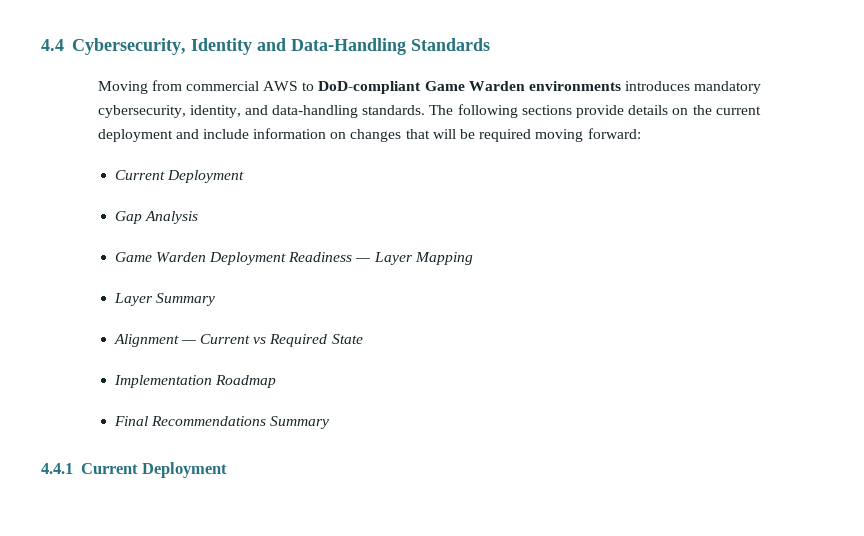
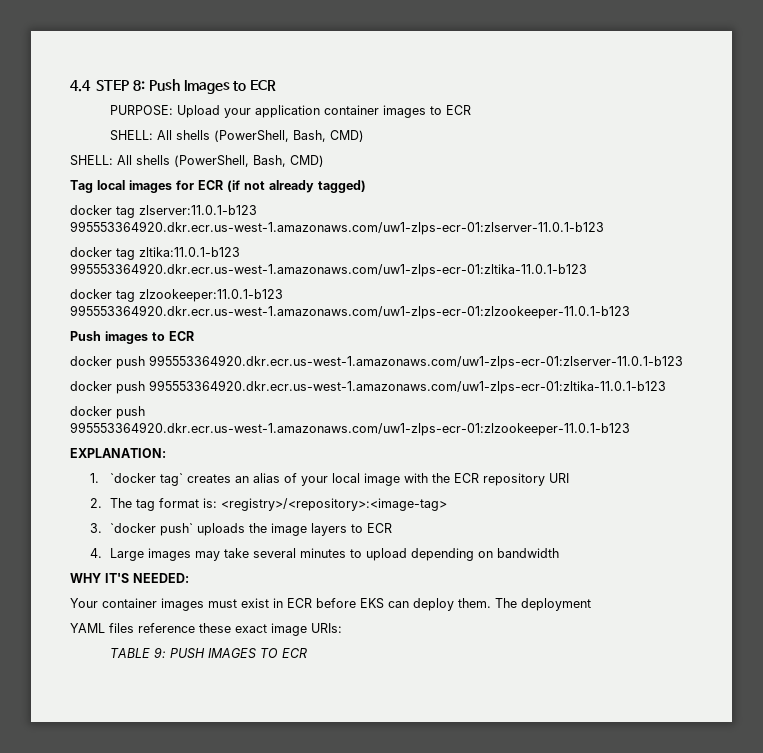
- 4.4 Cybersecurity, Identity and Data-Handling Standards
- Moving from commercial AWS to DoD-compliant Game Warden environments introduces mandatory cybersecurity, identity, and data-handling standards. The following sections provide details on the current deployment and include information on changes that will be required moving forward:
- Current Deployment
- Gap Analysis
- Game Warden Deployment Readiness — Layer Mapping
- Layer Summary
- Alignment — Current vs Required State
- Implementation Roadmap
- Final Recommendations Summary
- 4.4.1 Current Deployment
+ 4.4 STEP 8: Push Images to ECR
+ PURPOSE: Upload your application container images to ECR
+ SHELL: All shells (PowerShell, Bash, CMD)
+ SHELL: All shells (PowerShell, Bash, CMD)
+ Tag local images for ECR (if not already tagged)
+ docker tag zlserver:11.0.1-b123 995553364920.dkr.ecr.us-west-1.amazonaws.com/uw1-zlps-ecr-01:zlserver-11.0.1-b123
+ docker tag zltika:11.0.1-b123 995553364920.dkr.ecr.us-west-1.amazonaws.com/uw1-zlps-ecr-01:zltika-11.0.1-b123
+ docker tag zlzookeeper:11.0.1-b123 995553364920.dkr.ecr.us-west-1.amazonaws.com/uw1-zlps-ecr-01:zlzookeeper-11.0.1-b123
+ Push images to ECR
+ docker push 995553364920.dkr.ecr.us-west-1.amazonaws.com/uw1-zlps-ecr-01:zlserver-11.0.1-b123
+ docker push 995553364920.dkr.ecr.us-west-1.amazonaws.com/uw1-zlps-ecr-01:zltika-11.0.1-b123
+ docker push 995553364920.dkr.ecr.us-west-1.amazonaws.com/uw1-zlps-ecr-01:zlzookeeper-11.0.1-b123
+ EXPLANATION:
+ 1. `docker tag` creates an alias of your local image with the ECR repository URI
+ 2. The tag format is: <registry>/<repository>:<image-tag>
+ 3. `docker push` uploads the image layers to ECR
+ 4. Large images may take several minutes to upload depending on bandwidth
+ WHY IT'S NEEDED:
+ Your container images must exist in ECR before EKS can deploy them. The deployment
+ YAML files reference these exact image URIs:
+ TABLE 9: PUSH IMAGES TO ECR

